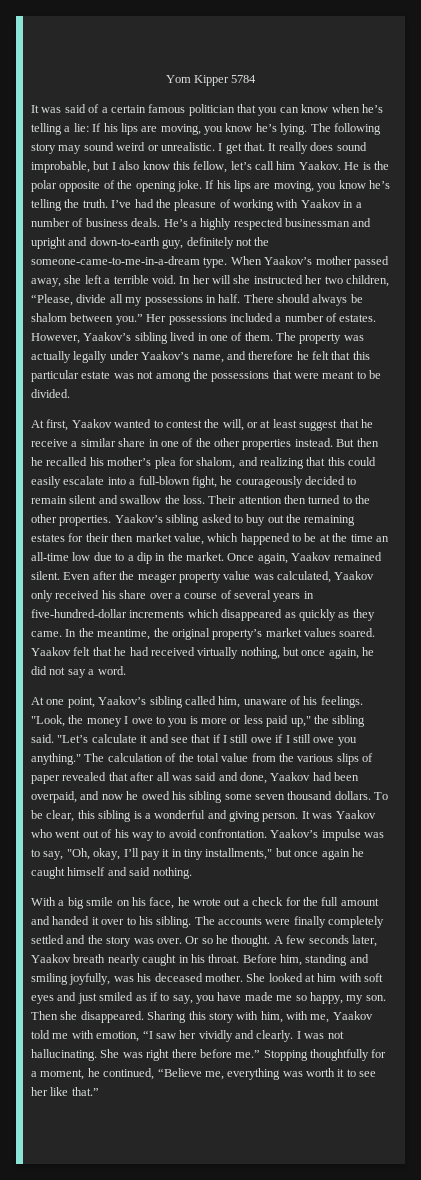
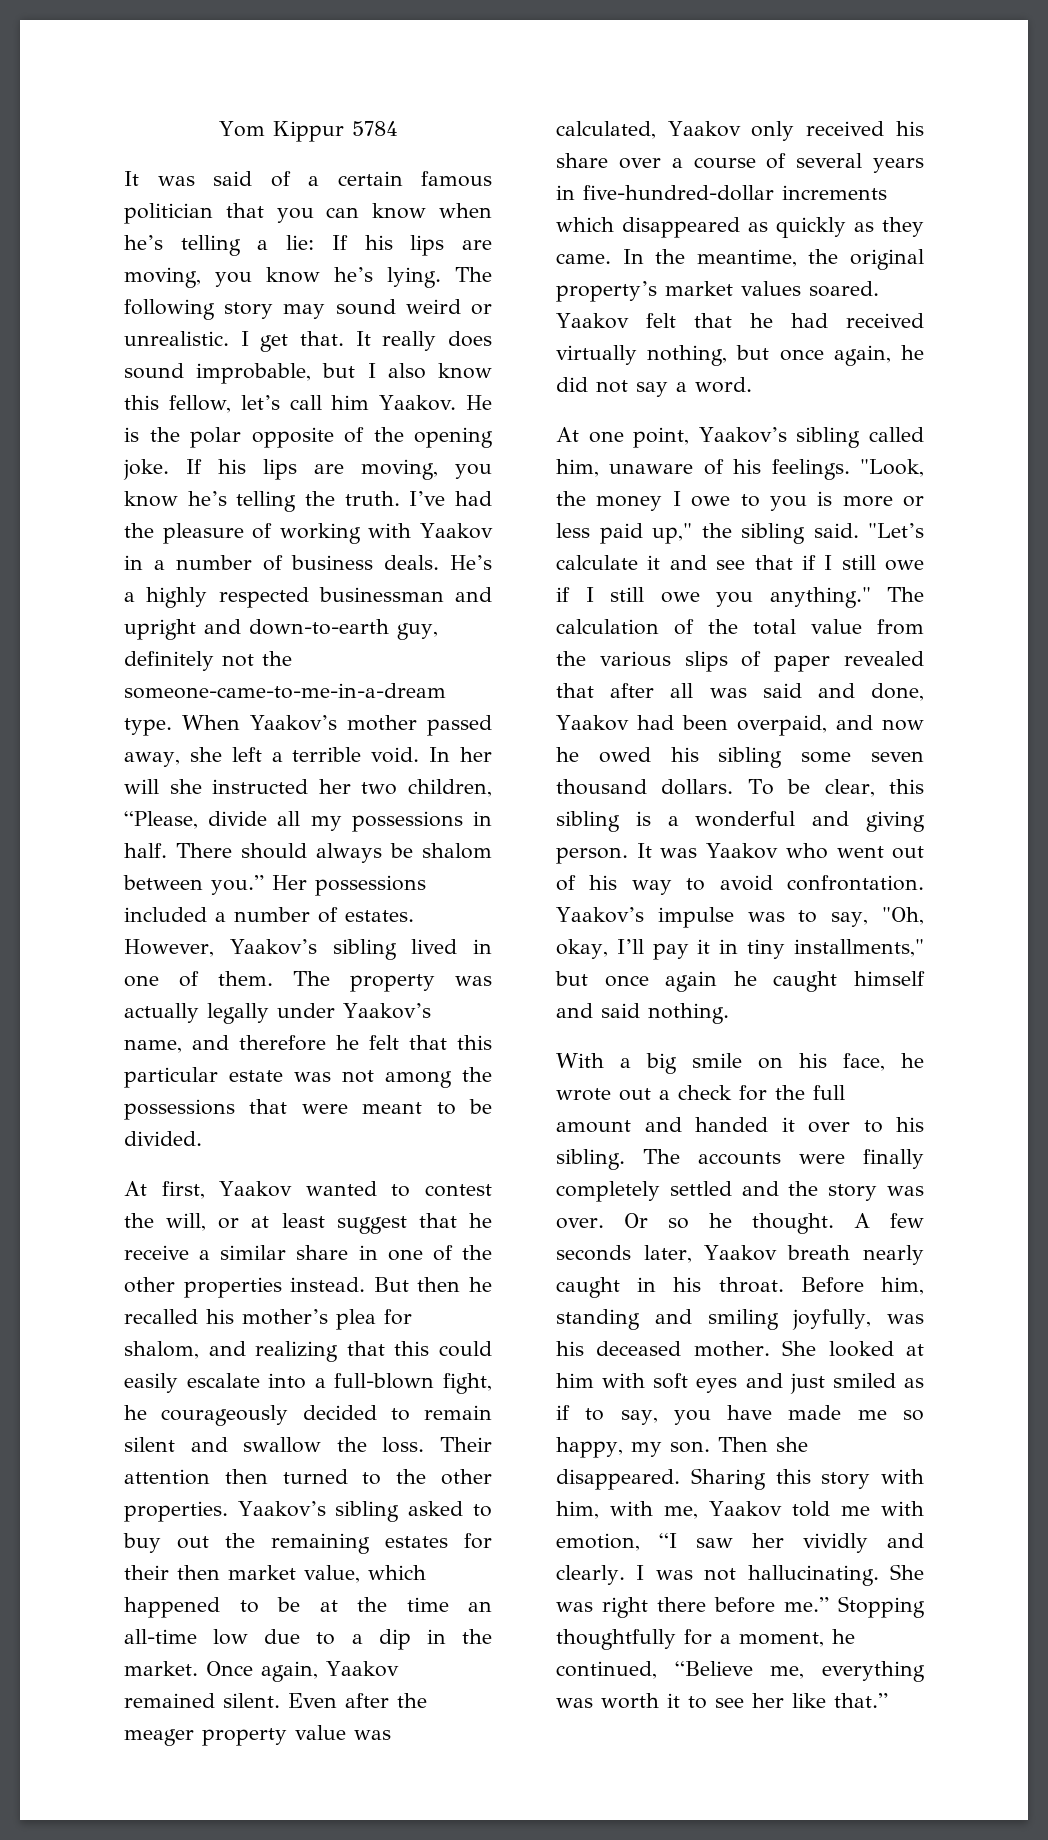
- Yom Kipper 5784
+ Yom Kippur 5784

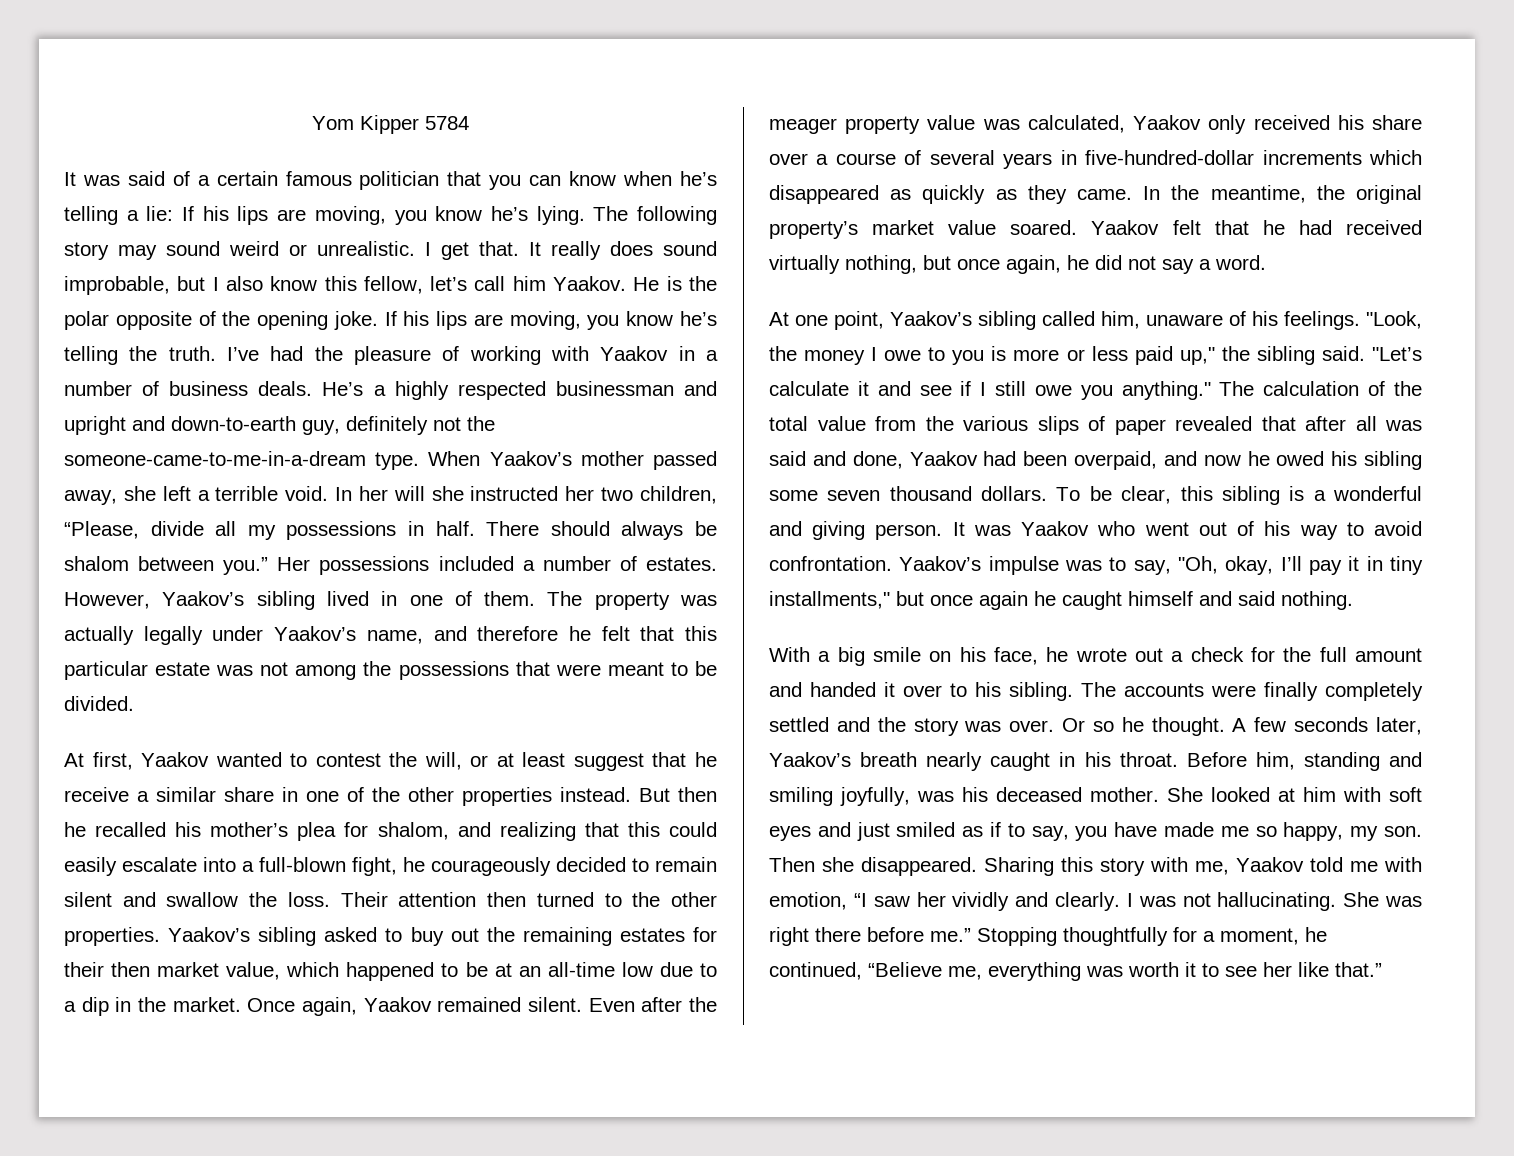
- Yom Kippur 5784
+ Yom Kipper 5784
- Yaakov’s sibling asked to buy out the remaining estates for their then market value, which happened to be at the time an all-time low due to a dip in the market.
+ Yaakov’s sibling asked to buy out the remaining estates for their then market value, which happened to be at an all-time low due to a dip in the market.
- In the meantime, the original property’s market values soared.
+ In the meantime, the original property’s market value soared.
- "Let’s calculate it and see that if I still owe if I still owe you anything."
+ "Let’s calculate it and see if I still owe you anything."
- A few seconds later, Yaakov breath nearly caught in his throat.
+ A few seconds later, Yaakov’s breath nearly caught in his throat.
- Sharing this story with him, with me, Yaakov told me with emotion, “I saw her vividly and clearly.
+ Sharing this story with me, Yaakov told me with emotion, “I saw her vividly and clearly.

